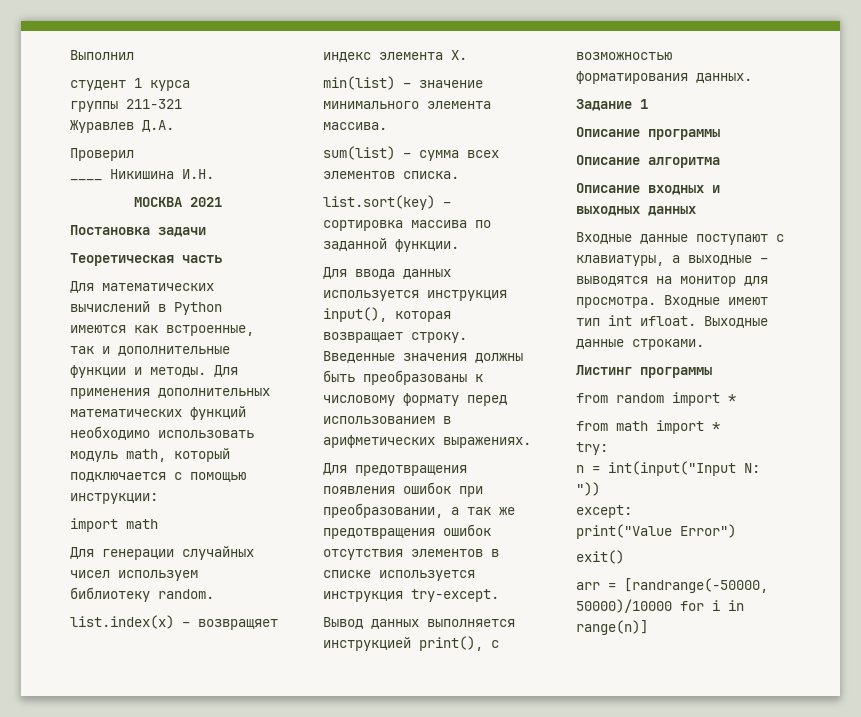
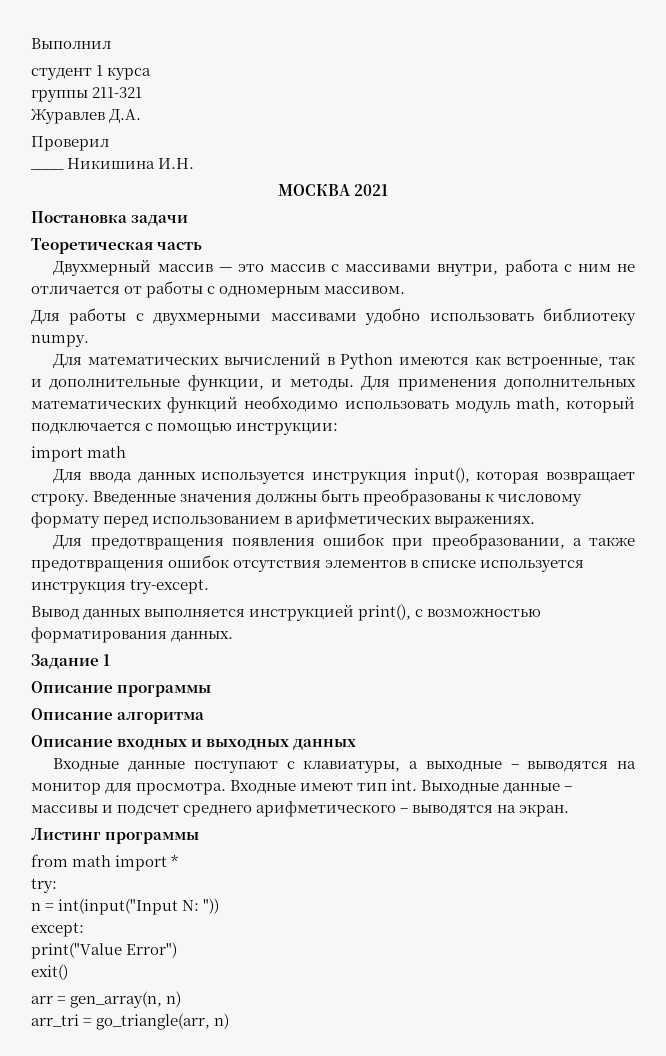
+ Двухмерный массив — это массив с массивами внутри, работа с ним не отличается от работы с одномерным массивом.
+ Для работы с двухмерными массивами удобно использовать библиотеку numpy.
- Для математических вычислений в Python имеются как встроенные, так и дополнительные функции и методы.
+ Для математических вычислений в Python имеются как встроенные, так и дополнительные функции, и методы.
- Для генерации случайных чисел используем библиотеку random.
- list.index(x) – возвращяет индекс элемента Х.
- min(list) – значение минимального элемента массива.
- sum(list) – сумма всех элементов списка.
- list.sort(key) – сортировка массива по заданной функции.
- Для предотвращения появления ошибок при преобразовании, а так же предотвращения ошибок отсутствия элементов в списке используется инструкция try-except.
+ Для предотвращения появления ошибок при преобразовании, а также предотвращения ошибок отсутствия элементов в списке используется инструкция try-except.
- Входные имеют тип int иfloat. Выходные данные строками.
+ Входные имеют тип int. Выходные данные – массивы и подсчет среднего арифметического – выводятся на экран.
  Листинг программы
- from random import *
- arr = [randrange(-50000, 50000)/10000 for i in range(n)]
+ arr = gen_array(n, n)
+ arr_tri = go_triangle(arr, n)

